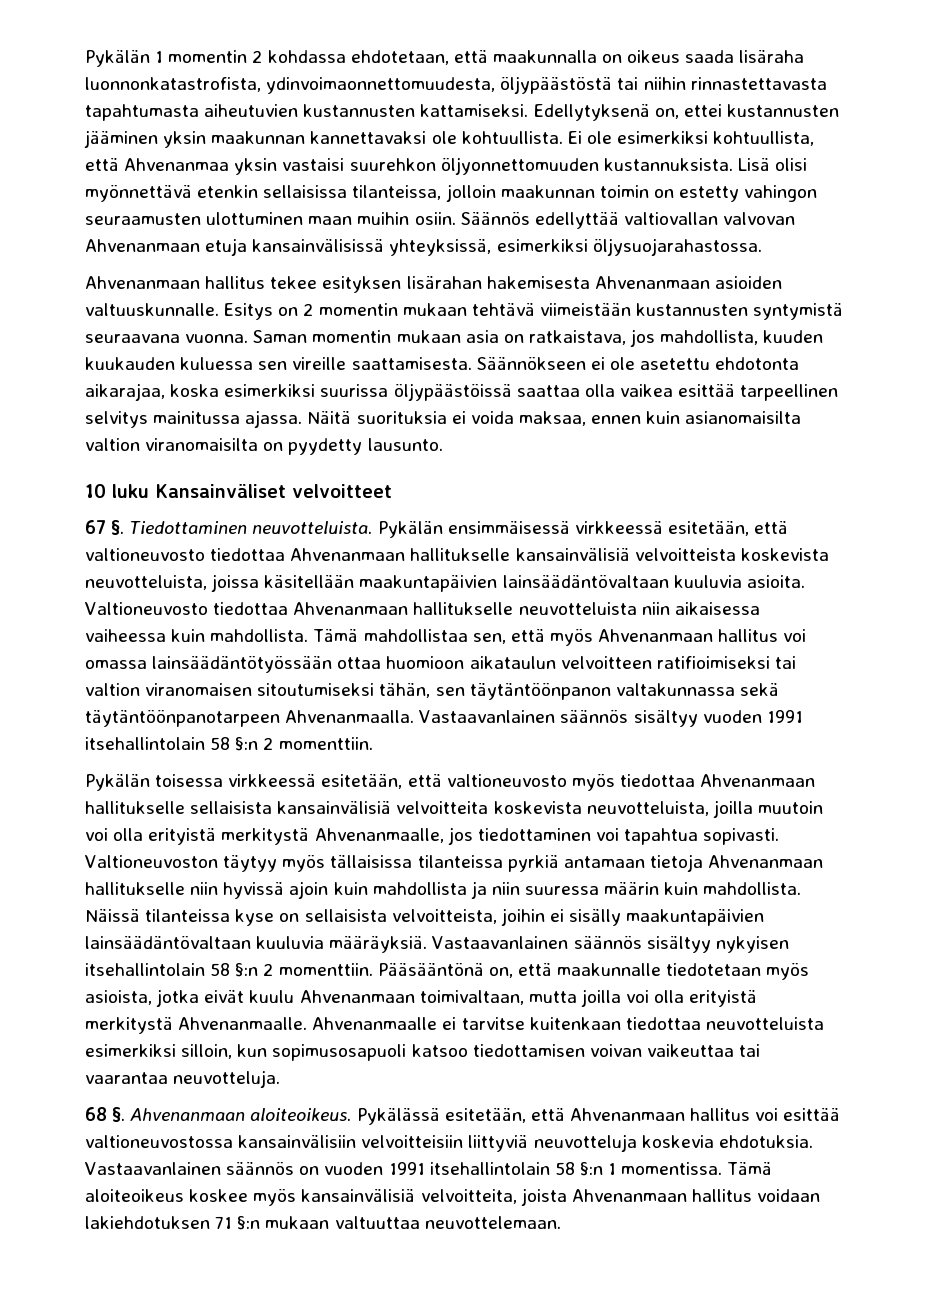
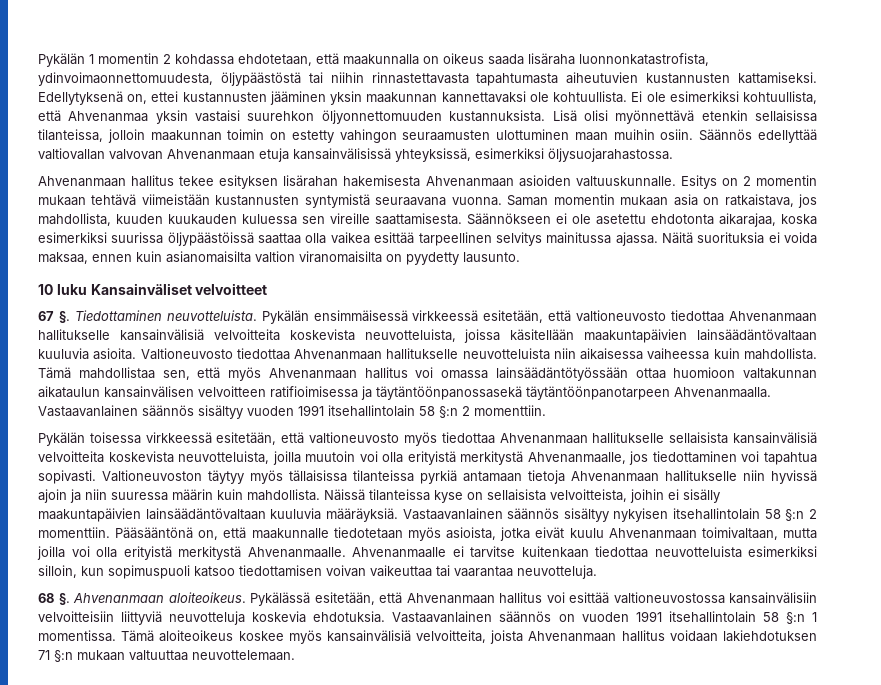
- Pykälän ensimmäisessä virkkeessä esitetään, että valtioneuvosto tiedottaa Ahvenanmaan hallitukselle kansainvälisiä velvoitteista koskevista neuvotteluista, joissa käsitellään maakuntapäivien lainsäädäntövaltaan kuuluvia asioita.
+ Pykälän ensimmäisessä virkkeessä esitetään, että valtioneuvosto tiedottaa Ahvenanmaan hallitukselle kansainvälisiä velvoitteita koskevista neuvotteluista, joissa käsitellään maakuntapäivien lainsäädäntövaltaan kuuluvia asioita.
- Tämä mahdollistaa sen, että myös Ahvenanmaan hallitus voi omassa lainsäädäntötyössään ottaa huomioon aikataulun velvoitteen ratifioimiseksi tai valtion viranomaisen sitoutumiseksi tähän, sen täytäntöönpanon valtakunnassa sekä täytäntöönpanotarpeen Ahvenanmaalla.
+ Tämä mahdollistaa sen, että myös Ahvenanmaan hallitus voi omassa lainsäädäntötyössään ottaa huomioon valtakunnan aikataulun kansainvälisen velvoitteen ratifioimisessa ja täytäntöönpanossasekä täytäntöönpanotarpeen Ahvenanmaalla.
- Valtioneuvoston täytyy myös tällaisissa tilanteissa pyrkiä antamaan tietoja Ahvenanmaan hallitukselle niin hyvissä ajoin kuin mahdollista ja niin suuressa määrin kuin mahdollista.
+ Valtioneuvoston täytyy myös tällaisissa tilanteissa pyrkiä antamaan tietoja Ahvenanmaan hallitukselle niin hyvissä ajoin ja niin suuressa määrin kuin mahdollista.
- Ahvenanmaalle ei tarvitse kuitenkaan tiedottaa neuvotteluista esimerkiksi silloin, kun sopimusosapuoli katsoo tiedottamisen voivan vaikeuttaa tai vaarantaa neuvotteluja.
+ Ahvenanmaalle ei tarvitse kuitenkaan tiedottaa neuvotteluista esimerkiksi silloin, kun sopimuspuoli katsoo tiedottamisen voivan vaikeuttaa tai vaarantaa neuvotteluja.

